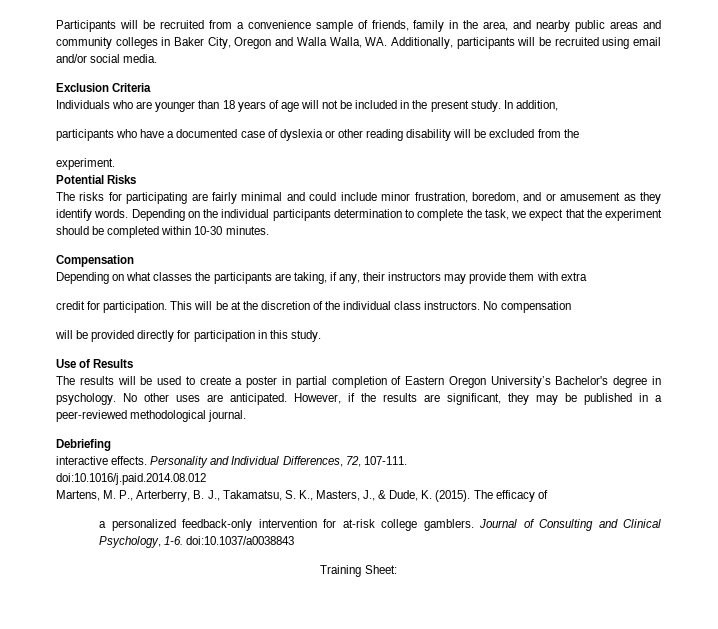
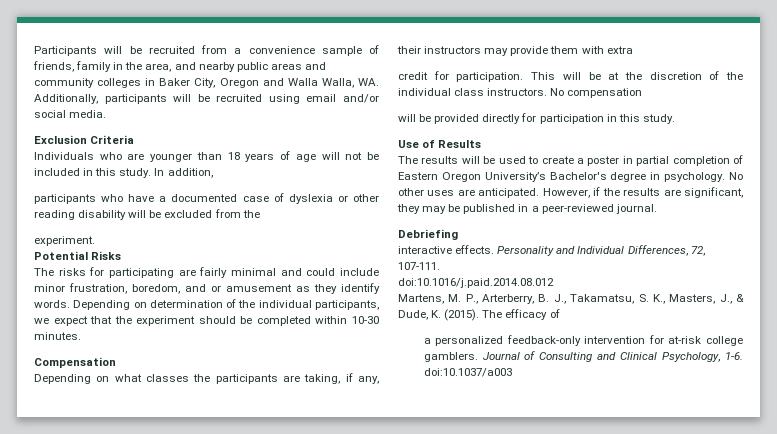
- Individuals who are younger than 18 years of age will not be included in the present study.
+ Individuals who are younger than 18 years of age will not be included in this study.
- Depending on the individual participants determination to complete the task, we expect that the experiment should be completed within 10-30 minutes.
+ Depending on determination of the individual participants, we expect that the experiment should be completed within 10-30 minutes.
- However, if the results are significant, they may be published in a peer-reviewed methodological journal.
+ However, if the results are significant, they may be published in a peer-reviewed journal.
- Journal of Consulting and Clinical Psychology, 1-6. doi:10.1037/a0038843
- Training Sheet:
+ Journal of Consulting and Clinical Psychology, 1-6. doi:10.1037/a003

